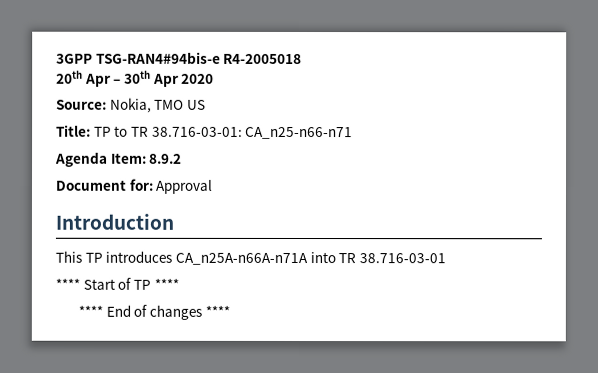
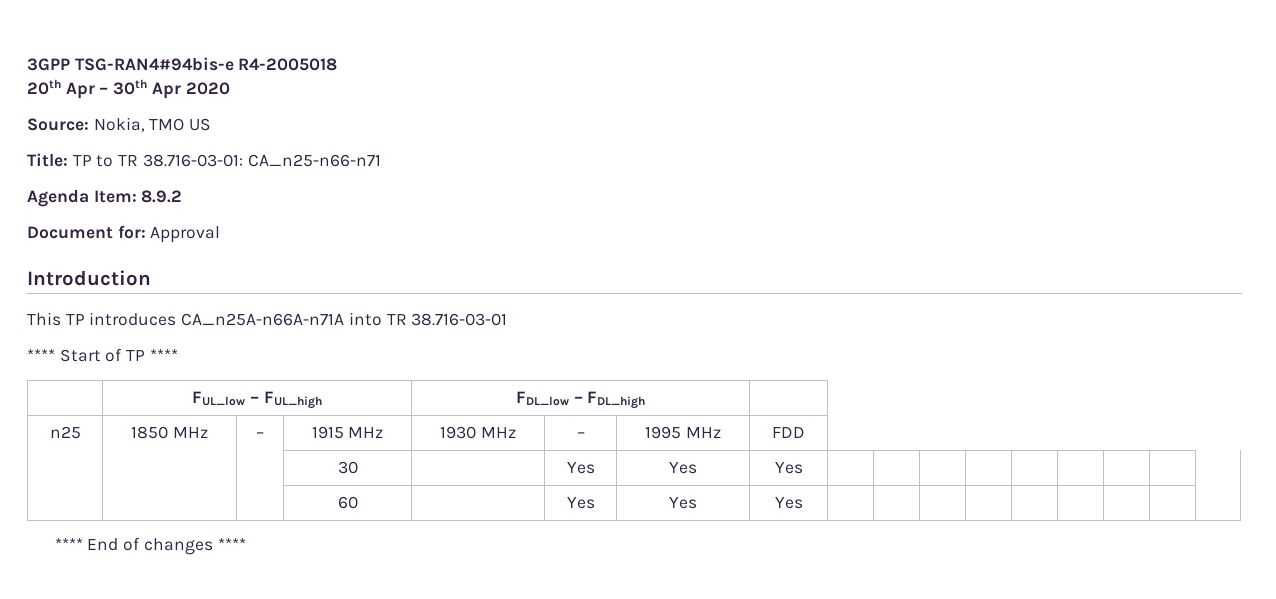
+ | FUL_low – FUL_high | FDL_low – FDL_high |
+ n25 | 1850 MHz | – | 1915 MHz | 1930 MHz | – | 1995 MHz | FDD
+ | | | 30 | | Yes | Yes | Yes | | | | | | | | |
+ | | | 60 | | Yes | Yes | Yes | | | | | | | | |

